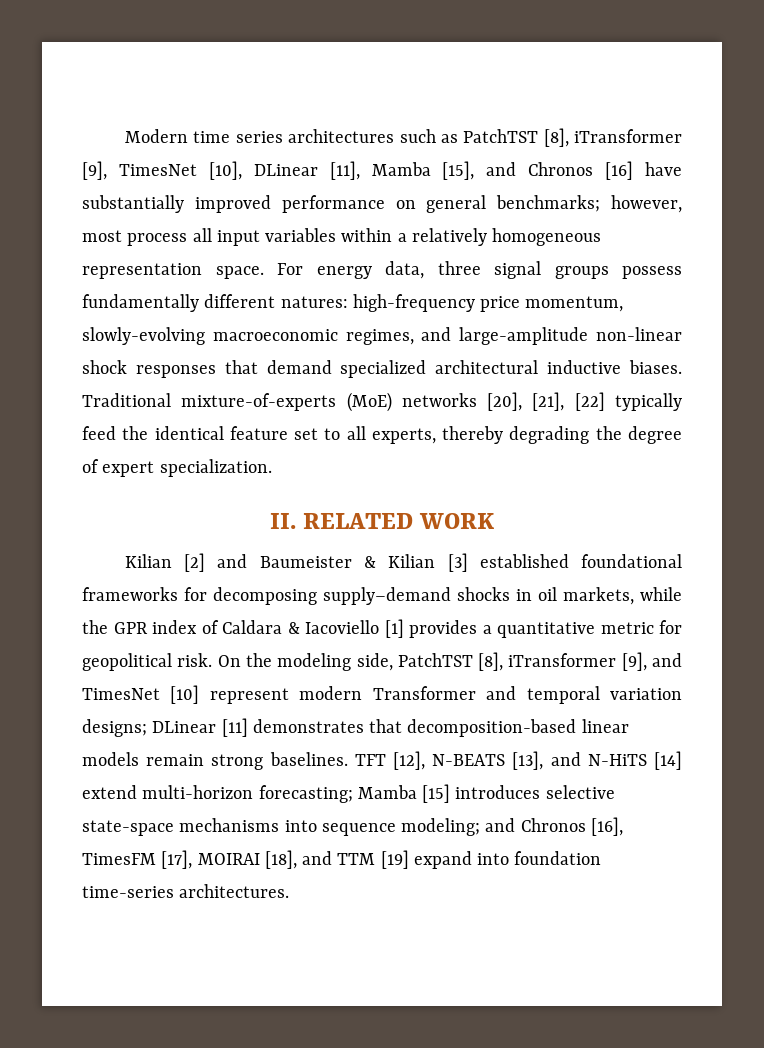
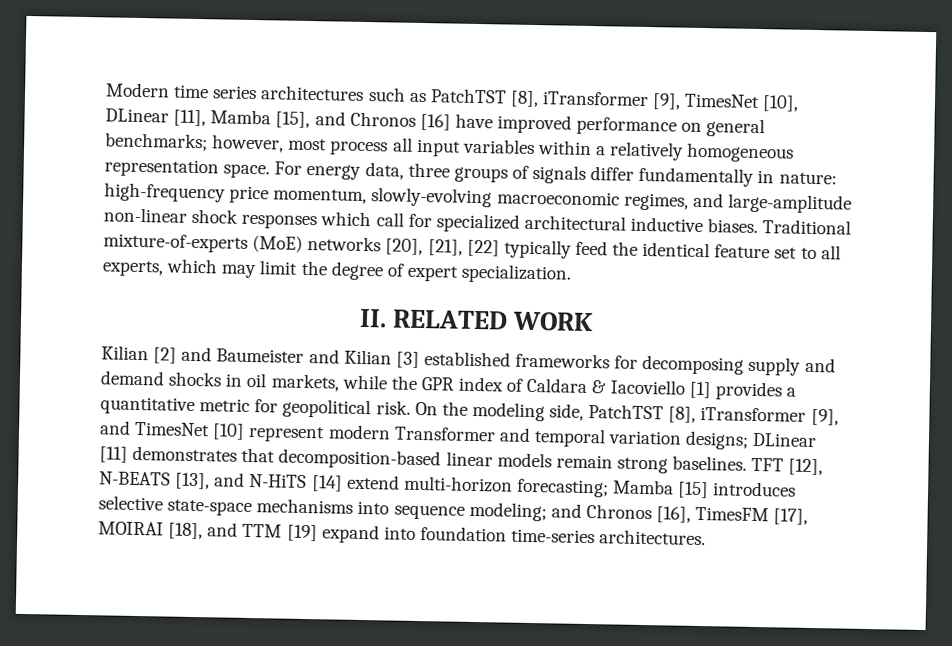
- Modern time series architectures such as PatchTST [8], iTransformer [9], TimesNet [10], DLinear [11], Mamba [15], and Chronos [16] have substantially improved performance on general benchmarks; however, most process all input variables within a relatively homogeneous representation space.
+ Modern time series architectures such as PatchTST [8], iTransformer [9], TimesNet [10], DLinear [11], Mamba [15], and Chronos [16] have improved performance on general benchmarks; however, most process all input variables within a relatively homogeneous representation space.
- For energy data, three signal groups possess fundamentally different natures: high-frequency price momentum, slowly-evolving macroeconomic regimes, and large-amplitude non-linear shock responses that demand specialized architectural inductive biases.
+ For energy data, three groups of signals differ fundamentally in nature: high-frequency price momentum, slowly-evolving macroeconomic regimes, and large-amplitude non-linear shock responses which call for specialized architectural inductive biases.
- Traditional mixture-of-experts (MoE) networks [20], [21], [22] typically feed the identical feature set to all experts, thereby degrading the degree of expert specialization.
+ Traditional mixture-of-experts (MoE) networks [20], [21], [22] typically feed the identical feature set to all experts, which may limit the degree of expert specialization.
- Kilian [2] and Baumeister & Kilian [3] established foundational frameworks for decomposing supply–demand shocks in oil markets, while the GPR index of Caldara & Iacoviello [1] provides a quantitative metric for geopolitical risk.
+ Kilian [2] and Baumeister and Kilian [3] established frameworks for decomposing supply and demand shocks in oil markets, while the GPR index of Caldara & Iacoviello [1] provides a quantitative metric for geopolitical risk.

